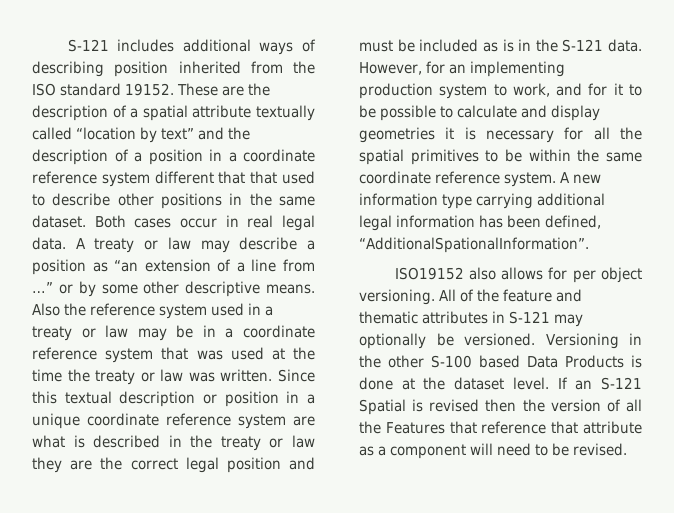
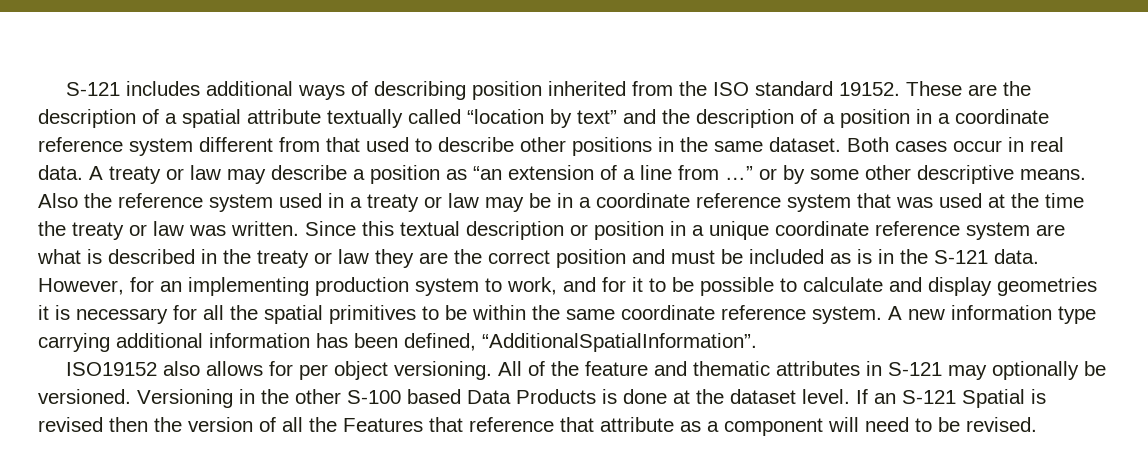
- These are the description of a spatial attribute textually called “location by text” and the description of a position in a coordinate reference system different that that used to describe other positions in the same dataset.
+ These are the description of a spatial attribute textually called “location by text” and the description of a position in a coordinate reference system different from that used to describe other positions in the same dataset.
- Both cases occur in real legal data.
+ Both cases occur in real data.
- Since this textual description or position in a unique coordinate reference system are what is described in the treaty or law they are the correct legal position and must be included as is in the S-121 data.
+ Since this textual description or position in a unique coordinate reference system are what is described in the treaty or law they are the correct position and must be included as is in the S-121 data.
- A new information type carrying additional legal information has been defined, “AdditionalSpationalInformation”.
+ A new information type carrying additional information has been defined, “AdditionalSpatialInformation”.

